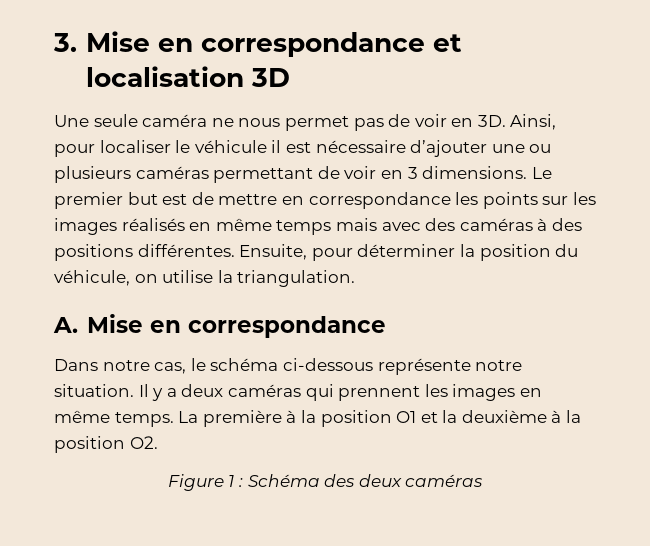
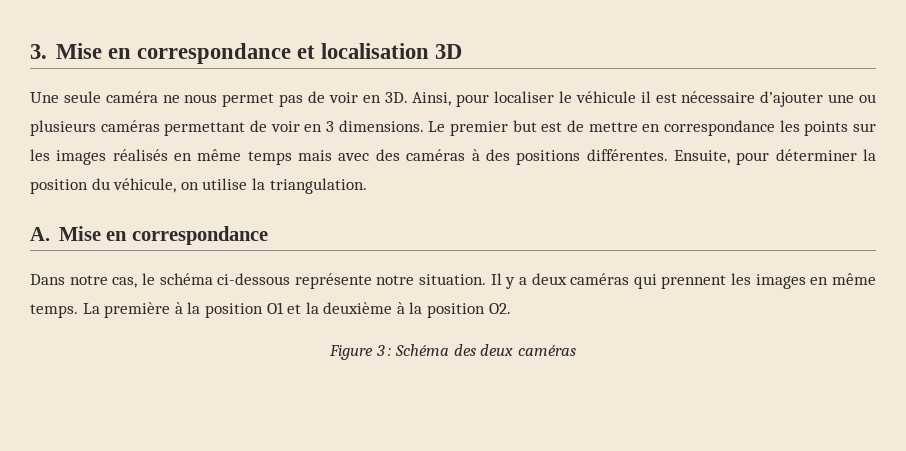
- Figure 1 : Schéma des deux caméras
+ Figure 3 : Schéma des deux caméras

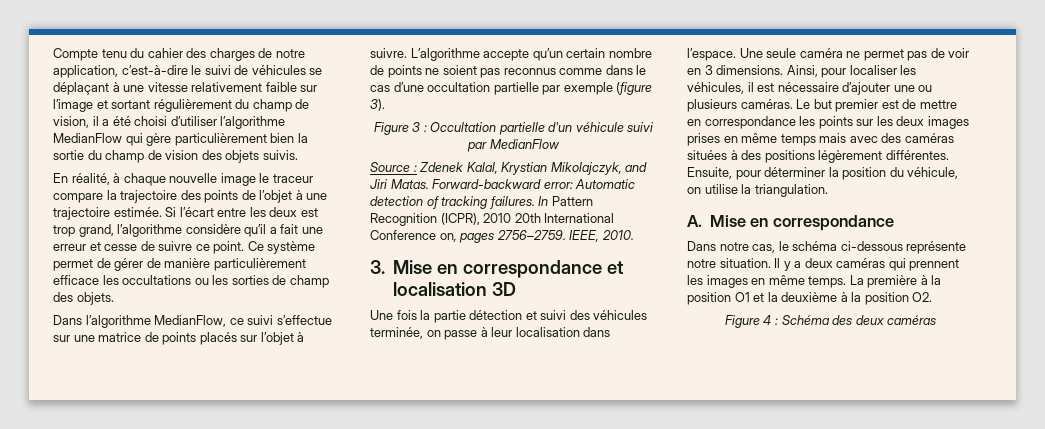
+ Compte tenu du cahier des charges de notre application, c’est-à-dire le suivi de véhicules se déplaçant à une vitesse relativement faible sur l’image et sortant régulièrement du champ de vision, il a été choisi d’utiliser l’algorithme MedianFlow qui gère particulièrement bien la sortie du champ de vision des objets suivis.
+ En réalité, à chaque nouvelle image le traceur compare la trajectoire des points de l’objet à une trajectoire estimée. Si l’écart entre les deux est trop grand, l’algorithme considère qu’il a fait une erreur et cesse de suivre ce point. Ce système permet de gérer de manière particulièrement efficace les occultations ou les sorties de champ des objets.
+ Dans l’algorithme MedianFlow, ce suivi s’effectue sur une matrice de points placés sur l’objet à suivre. L’algorithme accepte qu’un certain nombre de points ne soient pas reconnus comme dans le cas d’une occultation partielle par exemple (figure 3).
+ Figure 3 : Occultation partielle d'un véhicule suivi par MedianFlow
+ Source : Zdenek Kalal, Krystian Mikolajczyk, and Jiri Matas. Forward-backward error: Automatic detection of tracking failures. In Pattern Recognition (ICPR), 2010 20th International Conference on, pages 2756–2759. IEEE, 2010.
- Une seule caméra ne nous permet pas de voir en 3D.
+ Une fois la partie détection et suivi des véhicules terminée, on passe à leur localisation dans l’espace. Une seule caméra ne permet pas de voir en 3 dimensions.
- Ainsi, pour localiser le véhicule il est nécessaire d’ajouter une ou plusieurs caméras permettant de voir en 3 dimensions. Le premier but est de mettre en correspondance les points sur les images réalisés en même temps mais avec des caméras à des positions différentes.
+ Ainsi, pour localiser les véhicules, il est nécessaire d’ajouter une ou plusieurs caméras. Le but premier est de mettre en correspondance les points sur les deux images prises en même temps mais avec des caméras situées à des positions légèrement différentes.
- Figure 3 : Schéma des deux caméras
+ Figure 4 : Schéma des deux caméras

